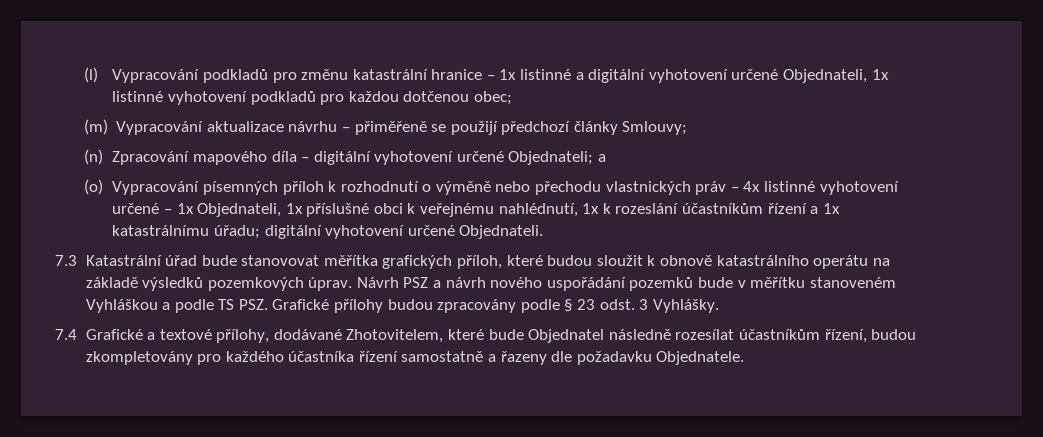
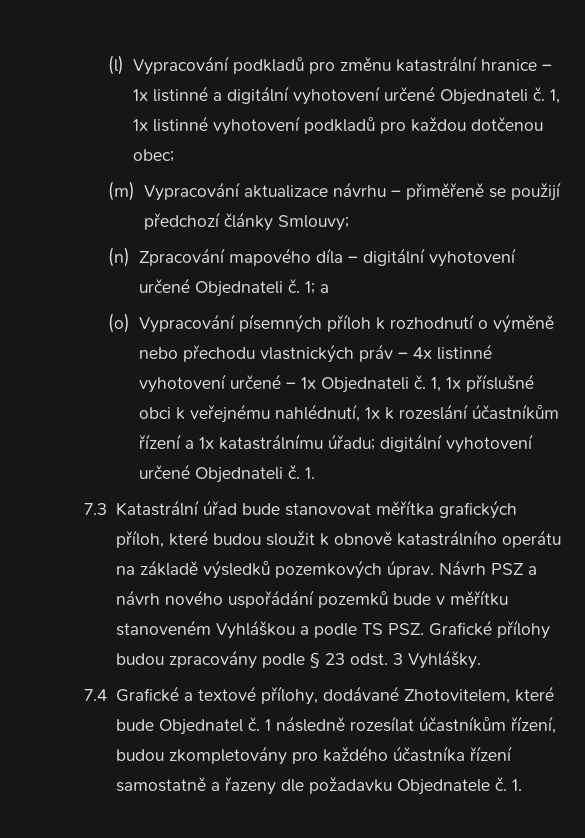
- (l) Vypracování podkladů pro změnu katastrální hranice – 1x listinné a digitální vyhotovení určené Objednateli, 1x listinné vyhotovení podkladů pro každou dotčenou obec;
+ (l) Vypracování podkladů pro změnu katastrální hranice – 1x listinné a digitální vyhotovení určené Objednateli č. 1, 1x listinné vyhotovení podkladů pro každou dotčenou obec;
- (n) Zpracování mapového díla – digitální vyhotovení určené Objednateli; a
+ (n) Zpracování mapového díla – digitální vyhotovení určené Objednateli č. 1; a
- (o) Vypracování písemných příloh k rozhodnutí o výměně nebo přechodu vlastnických práv – 4x listinné vyhotovení určené – 1x Objednateli, 1x příslušné obci k veřejnému nahlédnutí, 1x k rozeslání účastníkům řízení a 1x katastrálnímu úřadu; digitální vyhotovení určené Objednateli.
+ (o) Vypracování písemných příloh k rozhodnutí o výměně nebo přechodu vlastnických práv – 4x listinné vyhotovení určené – 1x Objednateli č. 1, 1x příslušné obci k veřejnému nahlédnutí, 1x k rozeslání účastníkům řízení a 1x katastrálnímu úřadu; digitální vyhotovení určené Objednateli č. 1.
- 7.4 Grafické a textové přílohy, dodávané Zhotovitelem, které bude Objednatel následně rozesílat účastníkům řízení, budou zkompletovány pro každého účastníka řízení samostatně a řazeny dle požadavku Objednatele.
+ 7.4 Grafické a textové přílohy, dodávané Zhotovitelem, které bude Objednatel č. 1 následně rozesílat účastníkům řízení, budou zkompletovány pro každého účastníka řízení samostatně a řazeny dle požadavku Objednatele č. 1.

